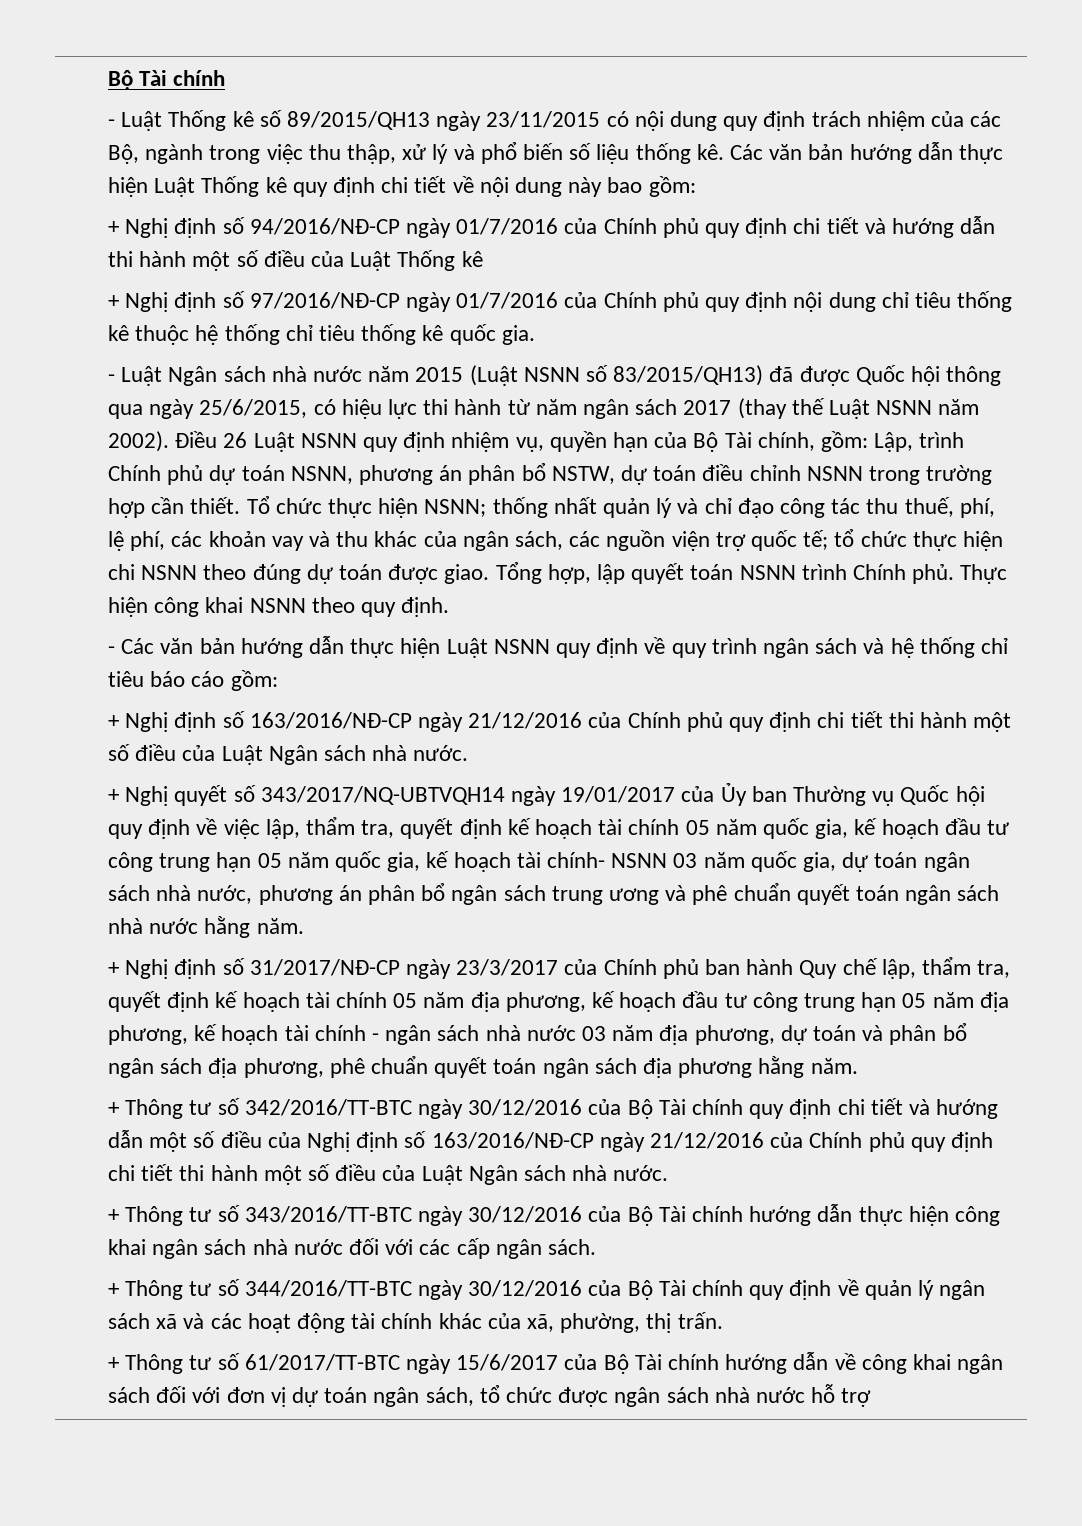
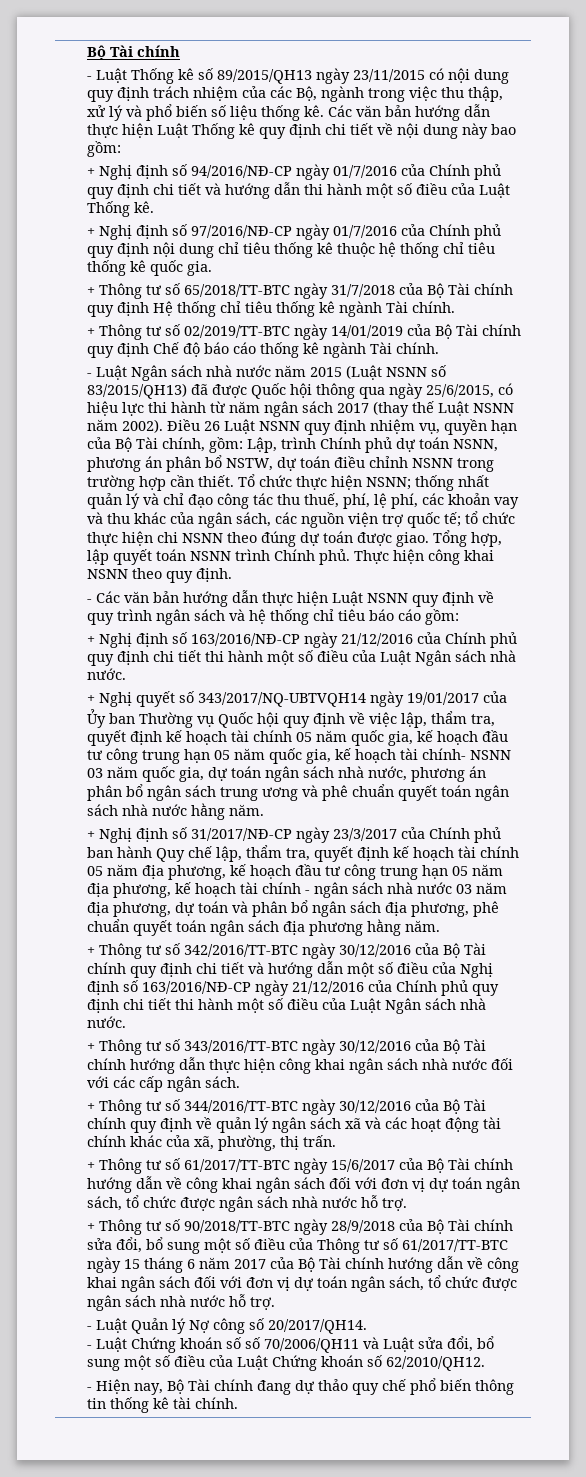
- + Nghị định số 94/2016/NĐ-CP ngày 01/7/2016 của Chính phủ quy định chi tiết và hướng dẫn thi hành một số điều của Luật Thống kê
+ + Nghị định số 94/2016/NĐ-CP ngày 01/7/2016 của Chính phủ quy định chi tiết và hướng dẫn thi hành một số điều của Luật Thống kê.
+ + Thông tư số 65/2018/TT-BTC ngày 31/7/2018 của Bộ Tài chính quy định Hệ thống chỉ tiêu thống kê ngành Tài chính.
+ + Thông tư số 02/2019/TT-BTC ngày 14/01/2019 của Bộ Tài chính quy định Chế độ báo cáo thống kê ngành Tài chính.
- + Thông tư số 61/2017/TT-BTC ngày 15/6/2017 của Bộ Tài chính hướng dẫn về công khai ngân sách đối với đơn vị dự toán ngân sách, tổ chức được ngân sách nhà nước hỗ trợ
+ + Thông tư số 61/2017/TT-BTC ngày 15/6/2017 của Bộ Tài chính hướng dẫn về công khai ngân sách đối với đơn vị dự toán ngân sách, tổ chức được ngân sách nhà nước hỗ trợ.
+ + Thông tư số 90/2018/TT-BTC ngày 28/9/2018 của Bộ Tài chính sửa đổi, bổ sung một số điều của Thông tư số 61/2017/TT-BTC ngày 15 tháng 6 năm 2017 của Bộ Tài chính hướng dẫn về công khai ngân sách đối với đơn vị dự toán ngân sách, tổ chức được ngân sách nhà nước hỗ trợ.
+ - Luật Quản lý Nợ công số 20/2017/QH14.
+ - Luật Chứng khoán số số 70/2006/QH11 và Luật sửa đổi, bổ sung một số điều của Luật Chứng khoán số 62/2010/QH12.
+ - Hiện nay, Bộ Tài chính đang dự thảo quy chế phổ biến thông tin thống kê tài chính.

